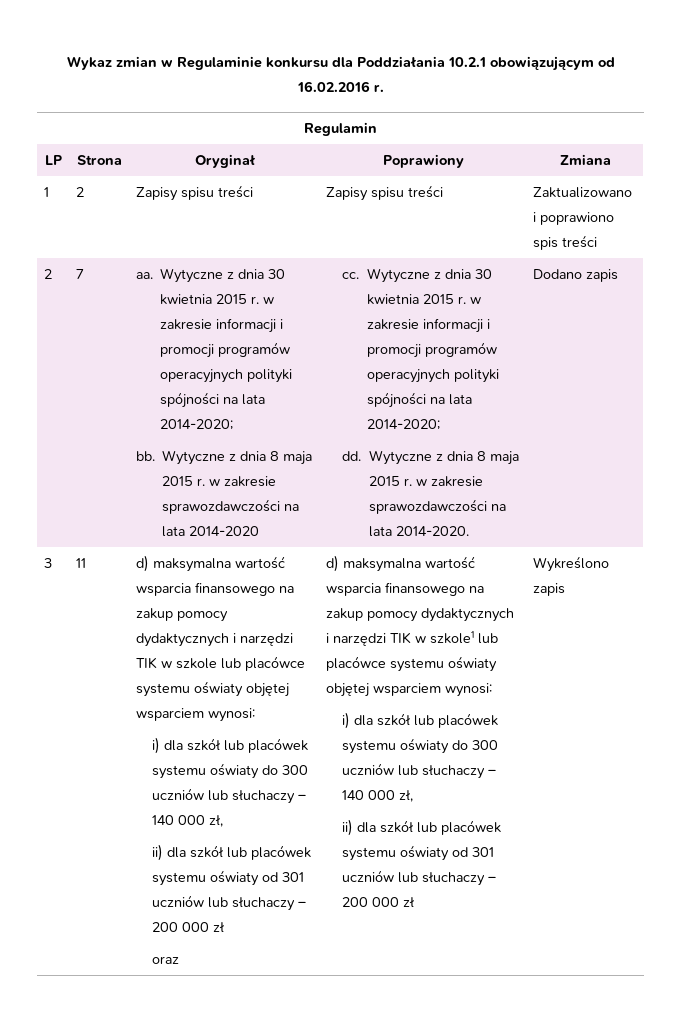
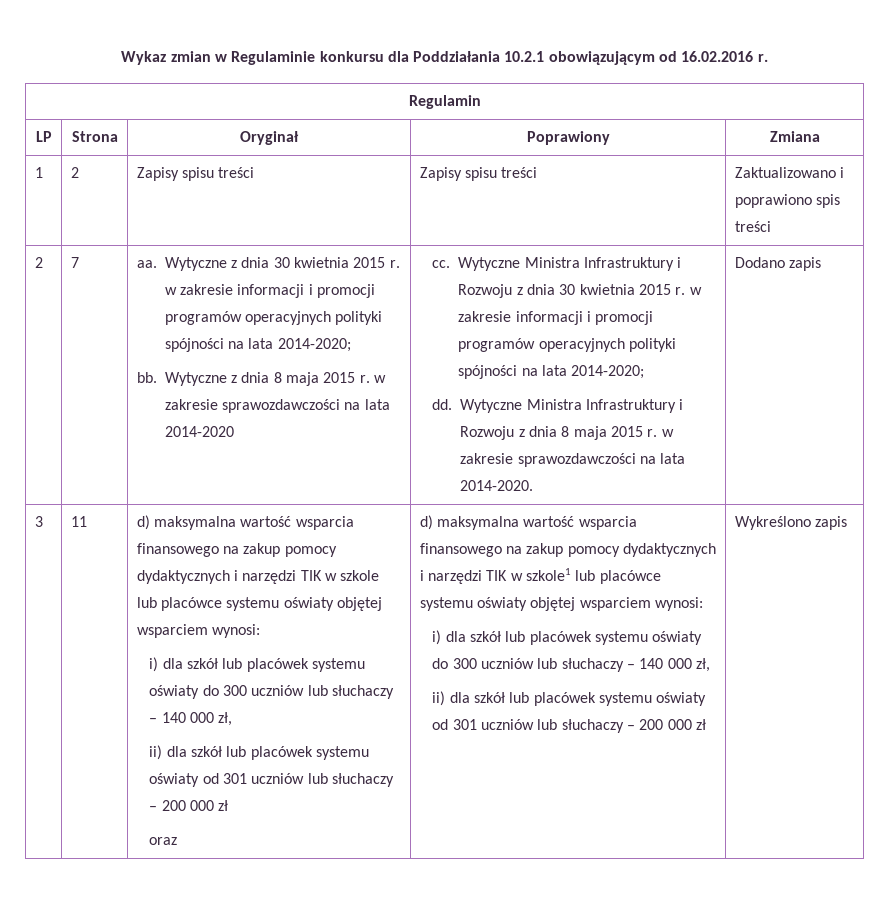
- cc. Wytyczne z dnia 30 kwietnia 2015 r. w zakresie informacji i promocji programów operacyjnych polityki spójności na lata 2014-2020;
+ cc. Wytyczne Ministra Infrastruktury i Rozwoju z dnia 30 kwietnia 2015 r. w zakresie informacji i promocji programów operacyjnych polityki spójności na lata 2014-2020;
- Wytyczne z dnia 8 maja 2015 r. w zakresie sprawozdawczości na lata 2014-2020.
+ Wytyczne Ministra Infrastruktury i Rozwoju z dnia 8 maja 2015 r. w zakresie sprawozdawczości na lata 2014-2020.

